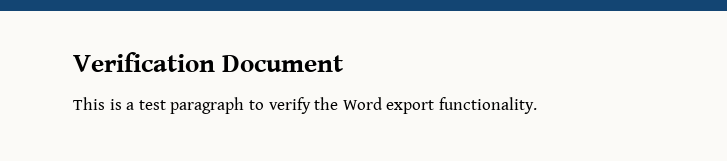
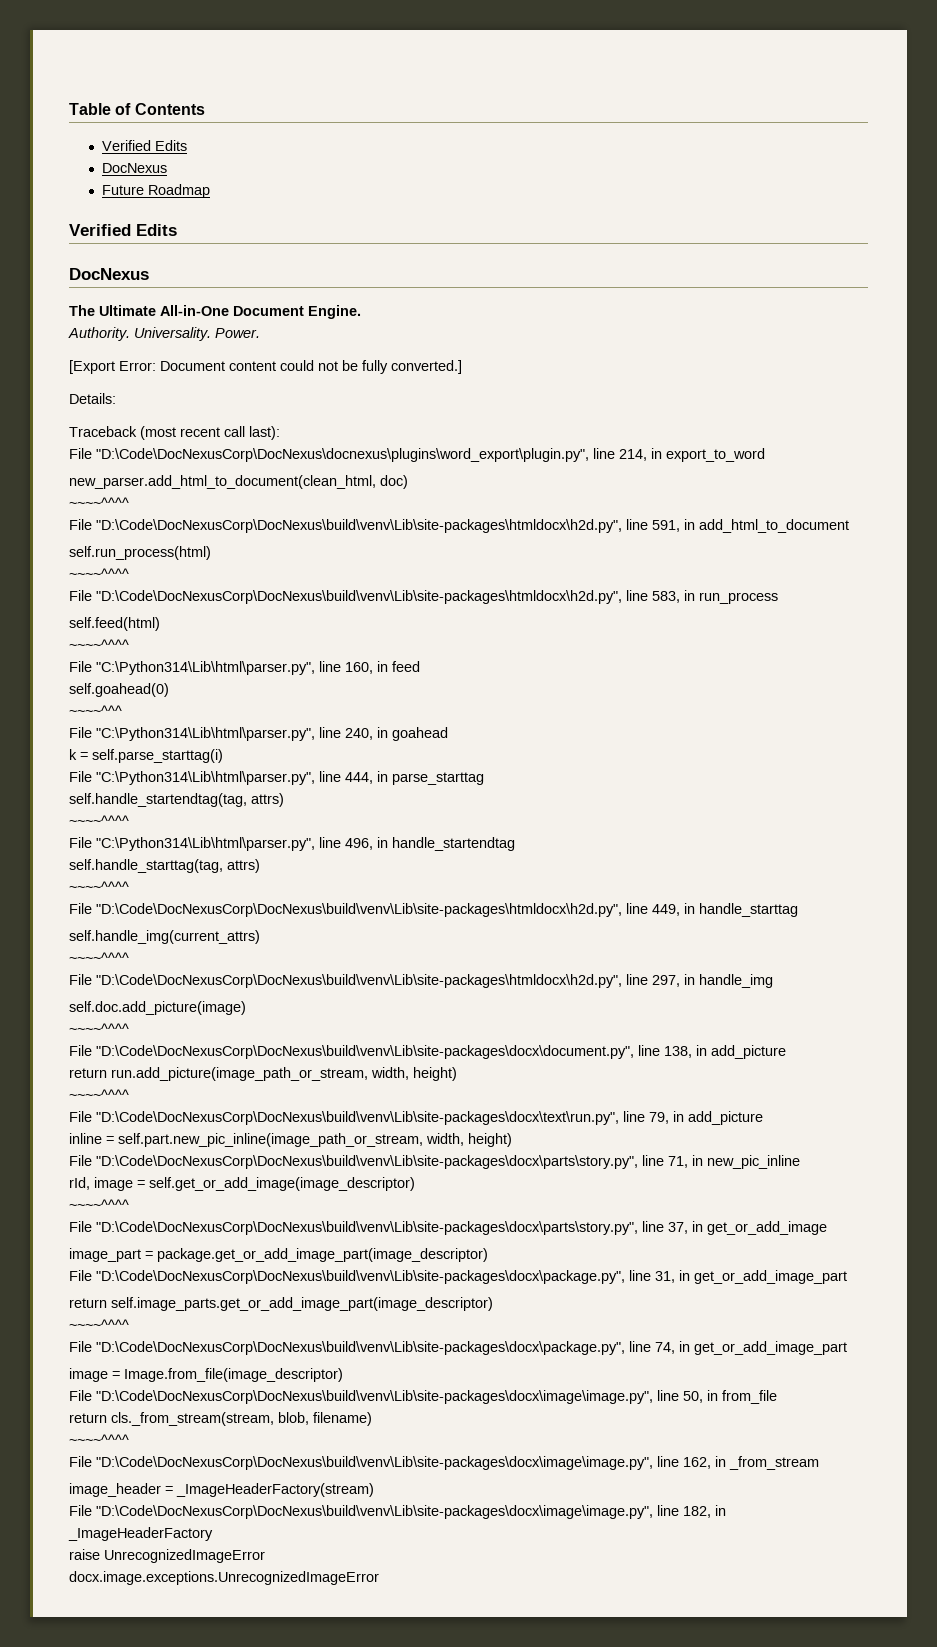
- Verification Document
- This is a test paragraph to verify the Word export functionality.
+ Table of Contents
+ Verified Edits
+ DocNexus
+ Future Roadmap
+ Verified Edits
+ DocNexus
+ The Ultimate All-in-One Document Engine.
+ Authority. Universality. Power.
+ [Export Error: Document content could not be fully converted.]
+ Details:
+ Traceback (most recent call last):
+ File "D:\Code\DocNexusCorp\DocNexus\docnexus\plugins\word_export\plugin.py", line 214, in export_to_word
+ new_parser.add_html_to_document(clean_html, doc)
+ ~~~~^^^^
+ File "D:\Code\DocNexusCorp\DocNexus\build\venv\Lib\site-packages\htmldocx\h2d.py", line 591, in add_html_to_document
+ self.run_process(html)
+ ~~~~^^^^
+ File "D:\Code\DocNexusCorp\DocNexus\build\venv\Lib\site-packages\htmldocx\h2d.py", line 583, in run_process
+ self.feed(html)
+ ~~~~^^^^
+ File "C:\Python314\Lib\html\parser.py", line 160, in feed
+ self.goahead(0)
+ ~~~~^^^
+ File "C:\Python314\Lib\html\parser.py", line 240, in goahead
+ k = self.parse_starttag(i)
+ File "C:\Python314\Lib\html\parser.py", line 444, in parse_starttag
+ self.handle_startendtag(tag, attrs)
+ ~~~~^^^^
+ File "C:\Python314\Lib\html\parser.py", line 496, in handle_startendtag
+ self.handle_starttag(tag, attrs)
+ ~~~~^^^^
+ File "D:\Code\DocNexusCorp\DocNexus\build\venv\Lib\site-packages\htmldocx\h2d.py", line 449, in handle_starttag
+ self.handle_img(current_attrs)
+ ~~~~^^^^
+ File "D:\Code\DocNexusCorp\DocNexus\build\venv\Lib\site-packages\htmldocx\h2d.py", line 297, in handle_img
+ self.doc.add_picture(image)
+ ~~~~^^^^
+ File "D:\Code\DocNexusCorp\DocNexus\build\venv\Lib\site-packages\docx\document.py", line 138, in add_picture
+ return run.add_picture(image_path_or_stream, width, height)
+ ~~~~^^^^
+ File "D:\Code\DocNexusCorp\DocNexus\build\venv\Lib\site-packages\docx\text\run.py", line 79, in add_picture
+ inline = self.part.new_pic_inline(image_path_or_stream, width, height)
+ File "D:\Code\DocNexusCorp\DocNexus\build\venv\Lib\site-packages\docx\parts\story.py", line 71, in new_pic_inline
+ rId, image = self.get_or_add_image(image_descriptor)
+ ~~~~^^^^
+ File "D:\Code\DocNexusCorp\DocNexus\build\venv\Lib\site-packages\docx\parts\story.py", line 37, in get_or_add_image
+ image_part = package.get_or_add_image_part(image_descriptor)
+ File "D:\Code\DocNexusCorp\DocNexus\build\venv\Lib\site-packages\docx\package.py", line 31, in get_or_add_image_part
+ return self.image_parts.get_or_add_image_part(image_descriptor)
+ ~~~~^^^^
+ File "D:\Code\DocNexusCorp\DocNexus\build\venv\Lib\site-packages\docx\package.py", line 74, in get_or_add_image_part
+ image = Image.from_file(image_descriptor)
+ File "D:\Code\DocNexusCorp\DocNexus\build\venv\Lib\site-packages\docx\image\image.py", line 50, in from_file
+ return cls._from_stream(stream, blob, filename)
+ ~~~~^^^^
+ File "D:\Code\DocNexusCorp\DocNexus\build\venv\Lib\site-packages\docx\image\image.py", line 162, in _from_stream
+ image_header = _ImageHeaderFactory(stream)
+ File "D:\Code\DocNexusCorp\DocNexus\build\venv\Lib\site-packages\docx\image\image.py", line 182, in _ImageHeaderFactory
+ raise UnrecognizedImageError
+ docx.image.exceptions.UnrecognizedImageError

